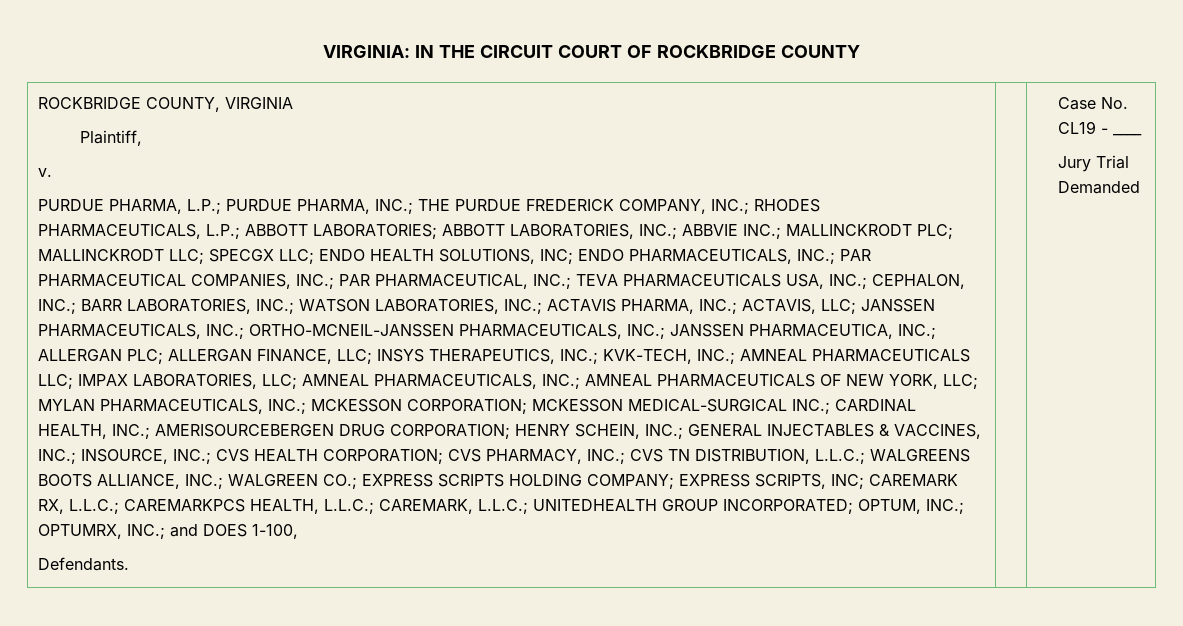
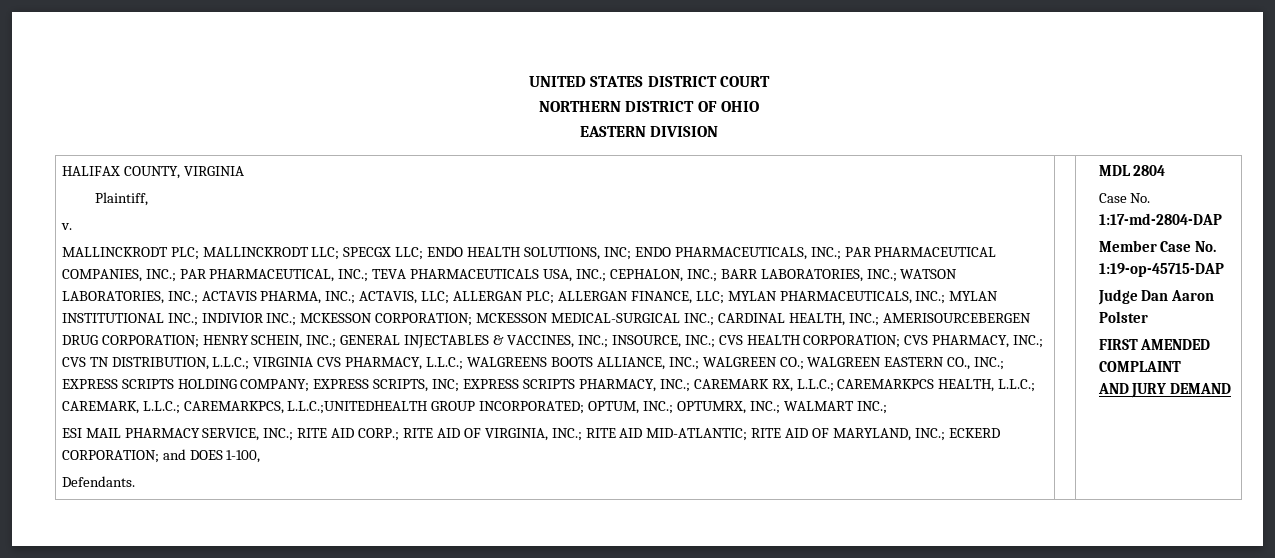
- VIRGINIA: IN THE CIRCUIT COURT OF ROCKBRIDGE COUNTY
- ROCKBRIDGE COUNTY, VIRGINIA
+ UNITED STATES DISTRICT COURT
+ NORTHERN DISTRICT OF OHIO
+ EASTERN DIVISION
+ HALIFAX COUNTY, VIRGINIA
  Plaintiff,
  v.
- PURDUE PHARMA, L.P.; PURDUE PHARMA, INC.; THE PURDUE FREDERICK COMPANY, INC.; RHODES PHARMACEUTICALS, L.P.; ABBOTT LABORATORIES; ABBOTT LABORATORIES, INC.; ABBVIE INC.; MALLINCKRODT PLC;
+ MALLINCKRODT PLC;
- JANSSEN PHARMACEUTICALS, INC.; ORTHO-MCNEIL-JANSSEN PHARMACEUTICALS, INC.; JANSSEN PHARMACEUTICA, INC.;
- INSYS THERAPEUTICS, INC.; KVK-TECH, INC.; AMNEAL PHARMACEUTICALS LLC; IMPAX LABORATORIES, LLC; AMNEAL PHARMACEUTICALS, INC.; AMNEAL PHARMACEUTICALS OF NEW YORK, LLC; MYLAN PHARMACEUTICALS, INC.;
+ MYLAN PHARMACEUTICALS, INC.; MYLAN INSTITUTIONAL INC.; INDIVIOR INC.;
+ VIRGINIA CVS PHARMACY, L.L.C.;
+ WALGREEN EASTERN CO., INC.;
+ EXPRESS SCRIPTS PHARMACY, INC.;
- UNITEDHEALTH GROUP INCORPORATED;
+ CAREMARKPCS, L.L.C.;UNITEDHEALTH GROUP INCORPORATED;
- and DOES 1-100,
- Defendants. | | Case No. CL19 - ____
- Jury Trial Demanded
+ WALMART INC.;
+ ESI MAIL PHARMACY SERVICE, INC.; RITE AID CORP.; RITE AID OF VIRGINIA, INC.; RITE AID MID-ATLANTIC; RITE AID OF MARYLAND, INC.; ECKERD CORPORATION; and DOES 1-100,
+ Defendants. | | MDL 2804
+ Case No. 1:17-md-2804-DAP
+ Member Case No. 1:19-op-45715-DAP
+ Judge Dan Aaron Polster
+ FIRST AMENDED COMPLAINT
+ AND JURY DEMAND

